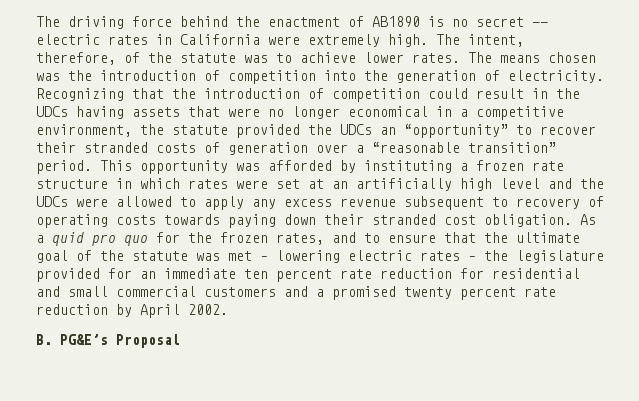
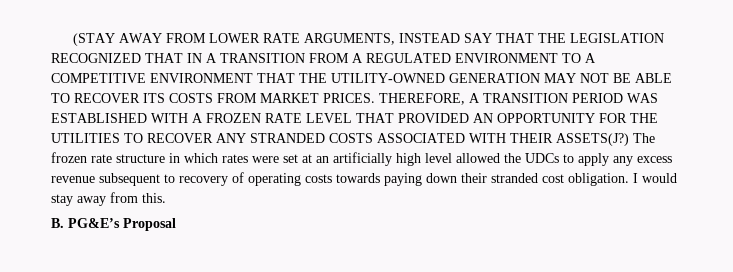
- The driving force behind the enactment of AB1890 is no secret -- electric rates in California were extremely high. The intent, therefore, of the statute was to achieve lower rates. The means chosen was the introduction of competition into the generation of electricity. Recognizing that the introduction of competition could result in the UDCs having assets that were no longer economical in a competitive environment, the statute provided the UDCs an “opportunity” to recover their stranded costs of generation over a “reasonable transition” period. This opportunity was afforded by instituting a frozen rate structure in which rates were set at an artificially high level and the UDCs were allowed to apply any excess revenue subsequent to recovery of operating costs towards paying down their stranded cost obligation.
+ (STAY AWAY FROM LOWER RATE ARGUMENTS, INSTEAD SAY THAT THE LEGISLATION RECOGNIZED THAT IN A TRANSITION FROM A REGULATED ENVIRONMENT TO A COMPETITIVE ENVIRONMENT THAT THE UTILITY-OWNED GENERATION MAY NOT BE ABLE TO RECOVER ITS COSTS FROM MARKET PRICES. THEREFORE, A TRANSITION PERIOD WAS ESTABLISHED WITH A FROZEN RATE LEVEL THAT PROVIDED AN OPPORTUNITY FOR THE UTILITIES TO RECOVER ANY STRANDED COSTS ASSOCIATED WITH THEIR ASSETS(J?) The frozen rate structure in which rates were set at an artificially high level allowed the UDCs to apply any excess revenue subsequent to recovery of operating costs towards paying down their stranded cost obligation.
- As a quid pro quo for the frozen rates, and to ensure that the ultimate goal of the statute was met – lowering electric rates – the legislature provided for an immediate ten percent rate reduction for residential and small commercial customers and a promised twenty percent rate reduction by April 2002.
+ I would stay away from this.

